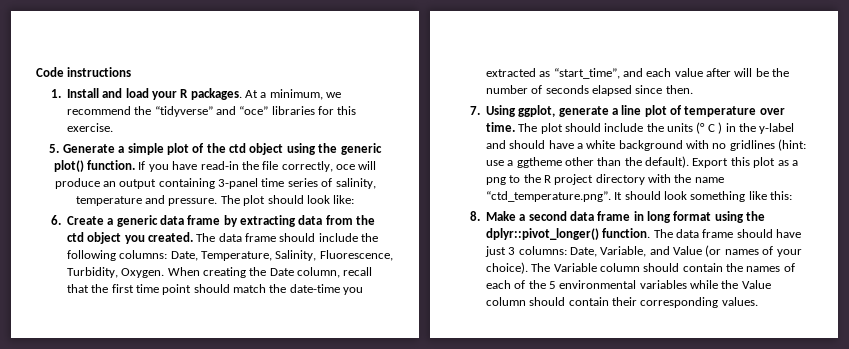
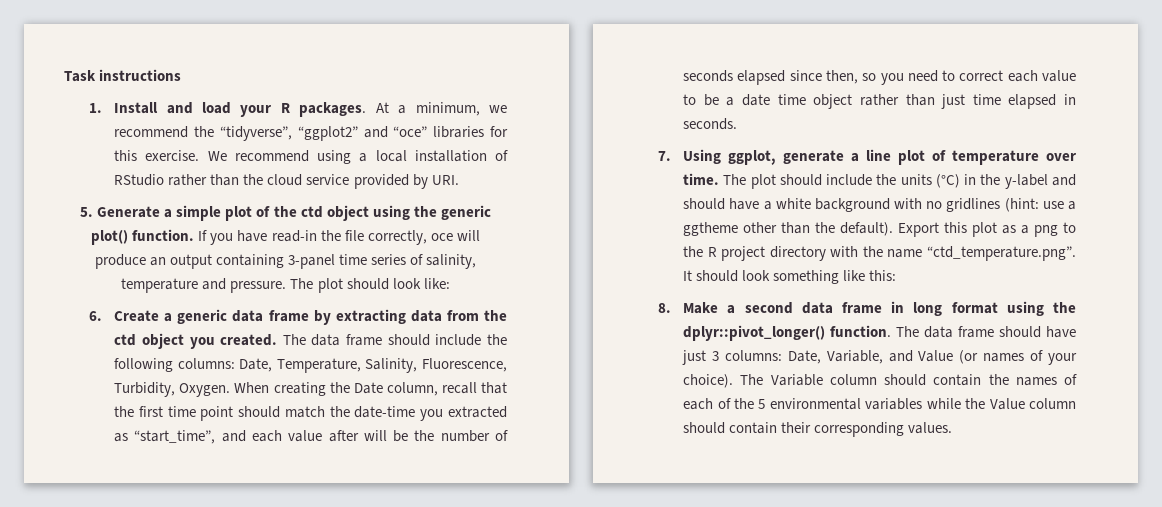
- Code instructions
+ Task instructions
- At a minimum, we recommend the “tidyverse” and “oce” libraries for this exercise.
+ At a minimum, we recommend the “tidyverse”, “ggplot2” and “oce” libraries for this exercise. We recommend using a local installation of RStudio rather than the cloud service provided by URI.
- When creating the Date column, recall that the first time point should match the date-time you extracted as “start_time”, and each value after will be the number of seconds elapsed since then.
+ When creating the Date column, recall that the first time point should match the date-time you extracted as “start_time”, and each value after will be the number of seconds elapsed since then, so you need to correct each value to be a date time object rather than just time elapsed in seconds.
- The plot should include the units (° C ) in the y-label and should have a white background with no gridlines (hint: use a ggtheme other than the default).
+ The plot should include the units (°C) in the y-label and should have a white background with no gridlines (hint: use a ggtheme other than the default).

